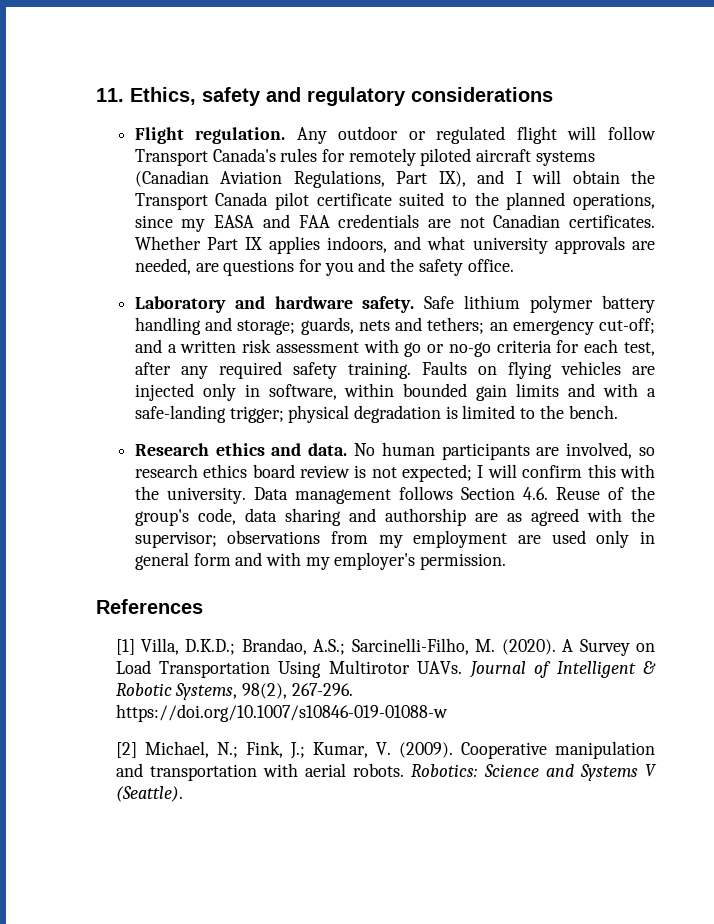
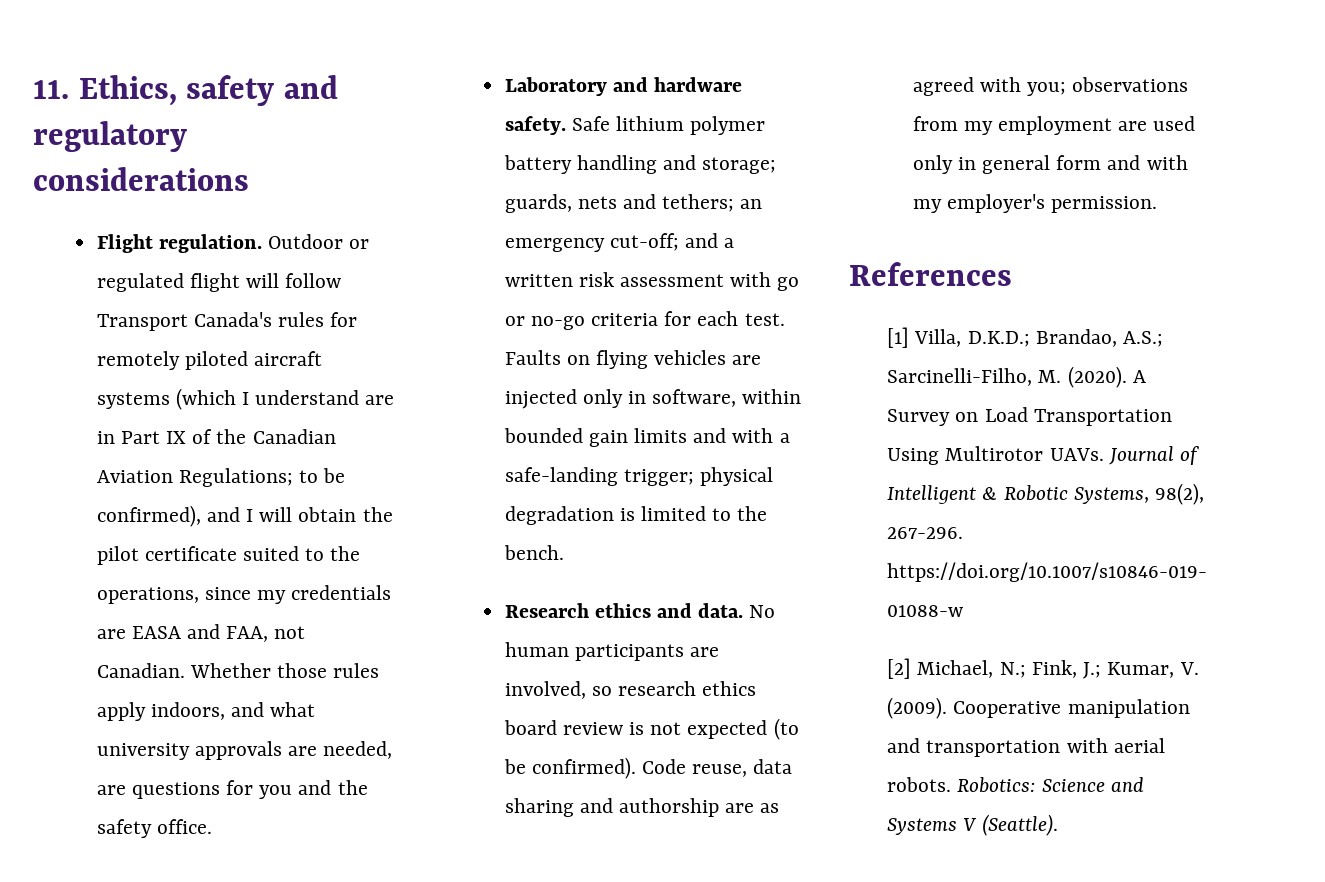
- Any outdoor or regulated flight will follow Transport Canada's rules for remotely piloted aircraft systems (Canadian Aviation Regulations, Part IX), and I will obtain the Transport Canada pilot certificate suited to the planned operations, since my EASA and FAA credentials are not Canadian certificates. Whether Part IX applies indoors, and what university approvals are needed, are questions for you and the safety office.
+ Outdoor or regulated flight will follow Transport Canada's rules for remotely piloted aircraft systems (which I understand are in Part IX of the Canadian Aviation Regulations; to be confirmed), and I will obtain the pilot certificate suited to the operations, since my credentials are EASA and FAA, not Canadian. Whether those rules apply indoors, and what university approvals are needed, are questions for you and the safety office.
- Safe lithium polymer battery handling and storage; guards, nets and tethers; an emergency cut-off; and a written risk assessment with go or no-go criteria for each test, after any required safety training.
+ Safe lithium polymer battery handling and storage; guards, nets and tethers; an emergency cut-off; and a written risk assessment with go or no-go criteria for each test.
- No human participants are involved, so research ethics board review is not expected; I will confirm this with the university. Data management follows Section 4.6. Reuse of the group's code, data sharing and authorship are as agreed with the supervisor; observations from my employment are used only in general form and with my employer's permission.
+ No human participants are involved, so research ethics board review is not expected (to be confirmed). Code reuse, data sharing and authorship are as agreed with you; observations from my employment are used only in general form and with my employer's permission.

